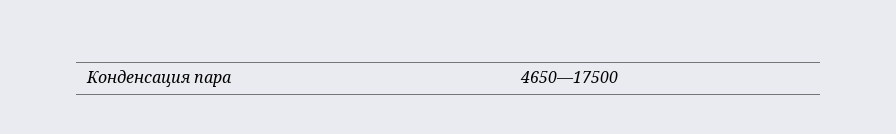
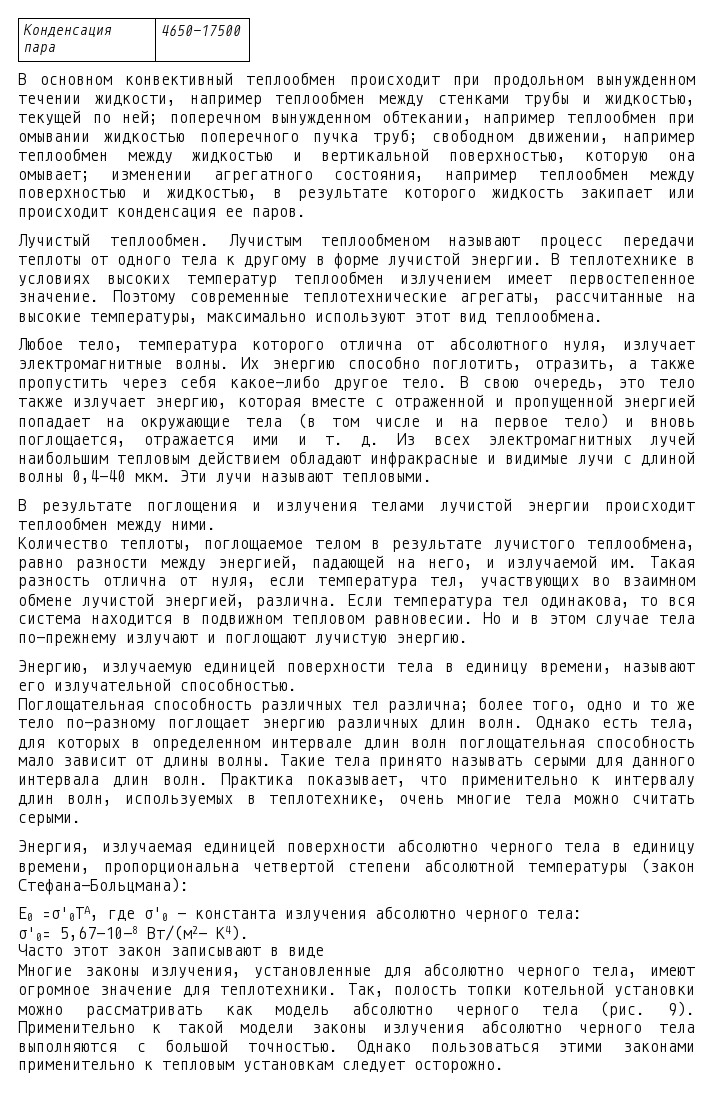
+ В основном конвективный теплообмен происходит при продольном вынужденном течении жидкости, например теплообмен между стенками трубы и жидкостью, текущей по ней; поперечном вынужденном обтекании, например теплообмен при омывании жидкостью поперечного пучка труб; свободном движении, например теплообмен между жидкостью и вертикальной поверхностью, которую она омывает; изменении агрегатного состояния, например теплообмен между поверхностью и жидкостью, в результате которого жидкость закипает или происходит конденсация ее паров.
+ Лучистый теплообмен. Лучистым теплообменом называют процесс передачи теплоты от одного тела к другому в форме лучистой энергии. В теплотехнике в условиях высоких температур теплообмен излучением имеет первостепенное значение. Поэтому современные теплотехнические агрегаты, рассчитанные на высокие температуры, максимально используют этот вид теплообмена.
+ Любое тело, температура которого отлична от абсолютного нуля, излучает электромагнитные волны. Их энергию способно поглотить, отразить, а также пропустить через себя какое-либо другое тело. В свою очередь, это тело также излучает энергию, которая вместе с отраженной и пропущенной энергией попадает на окружающие тела (в том числе и на первое тело) и вновь поглощается, отражается ими и т. д. Из всех электромагнитных лучей наибольшим тепловым действием обладают инфракрасные и видимые лучи с длиной волны 0,4—40 мкм. Эти лучи называют тепловыми.
+ В результате поглощения и излучения телами лучистой энергии происходит теплообмен между ними.
+ Количество теплоты, поглощаемое телом в результате лучистого теплообмена, равно разности между энергией, падающей на него, и излучаемой им. Такая разность отлична от нуля, если температура тел, участвующих во взаимном обмене лучистой энергией, различна. Если температура тел одинакова, то вся система находится в подвижном тепловом равновесии. Но и в этом случае тела по-прежнему излучают и поглощают лучистую энергию.
+ Энергию, излучаемую единицей поверхности тела в единицу времени, называют его излучательной способностью.
+ Поглощательная способность различных тел различна; более того, одно и то же тело по-разному поглощает энергию различных длин волн. Однако есть тела, для которых в определенном интервале длин волн поглощательная способность мало зависит от длины волны. Такие тела принято называть серыми для данного интервала длин волн. Практика показывает, что применительно к интервалу длин волн, используемых в теплотехнике, очень многие тела можно считать серыми.
+ Энергия, излучаемая единицей поверхности абсолютно черного тела в единицу времени, пропорциональна четвертой степени абсолютной температуры (закон Стефана—Больцмана):
+ Е0 =σ'0ТА, где σ'0 — константа излучения абсолютно черного тела:
+ σ'0= 5,67-10-8 Вт/(м2- К4).
+ Часто этот закон записывают в виде
+ Многие законы излучения, установленные для абсолютно черного тела, имеют огромное значение для теплотехники. Так, полость топки котельной установки можно рассматривать как модель абсолютно черного тела (рис. 9). Применительно к такой модели законы излучения абсолютно черного тела выполняются с большой точностью. Однако пользоваться этими законами применительно к тепловым установкам следует осторожно.

